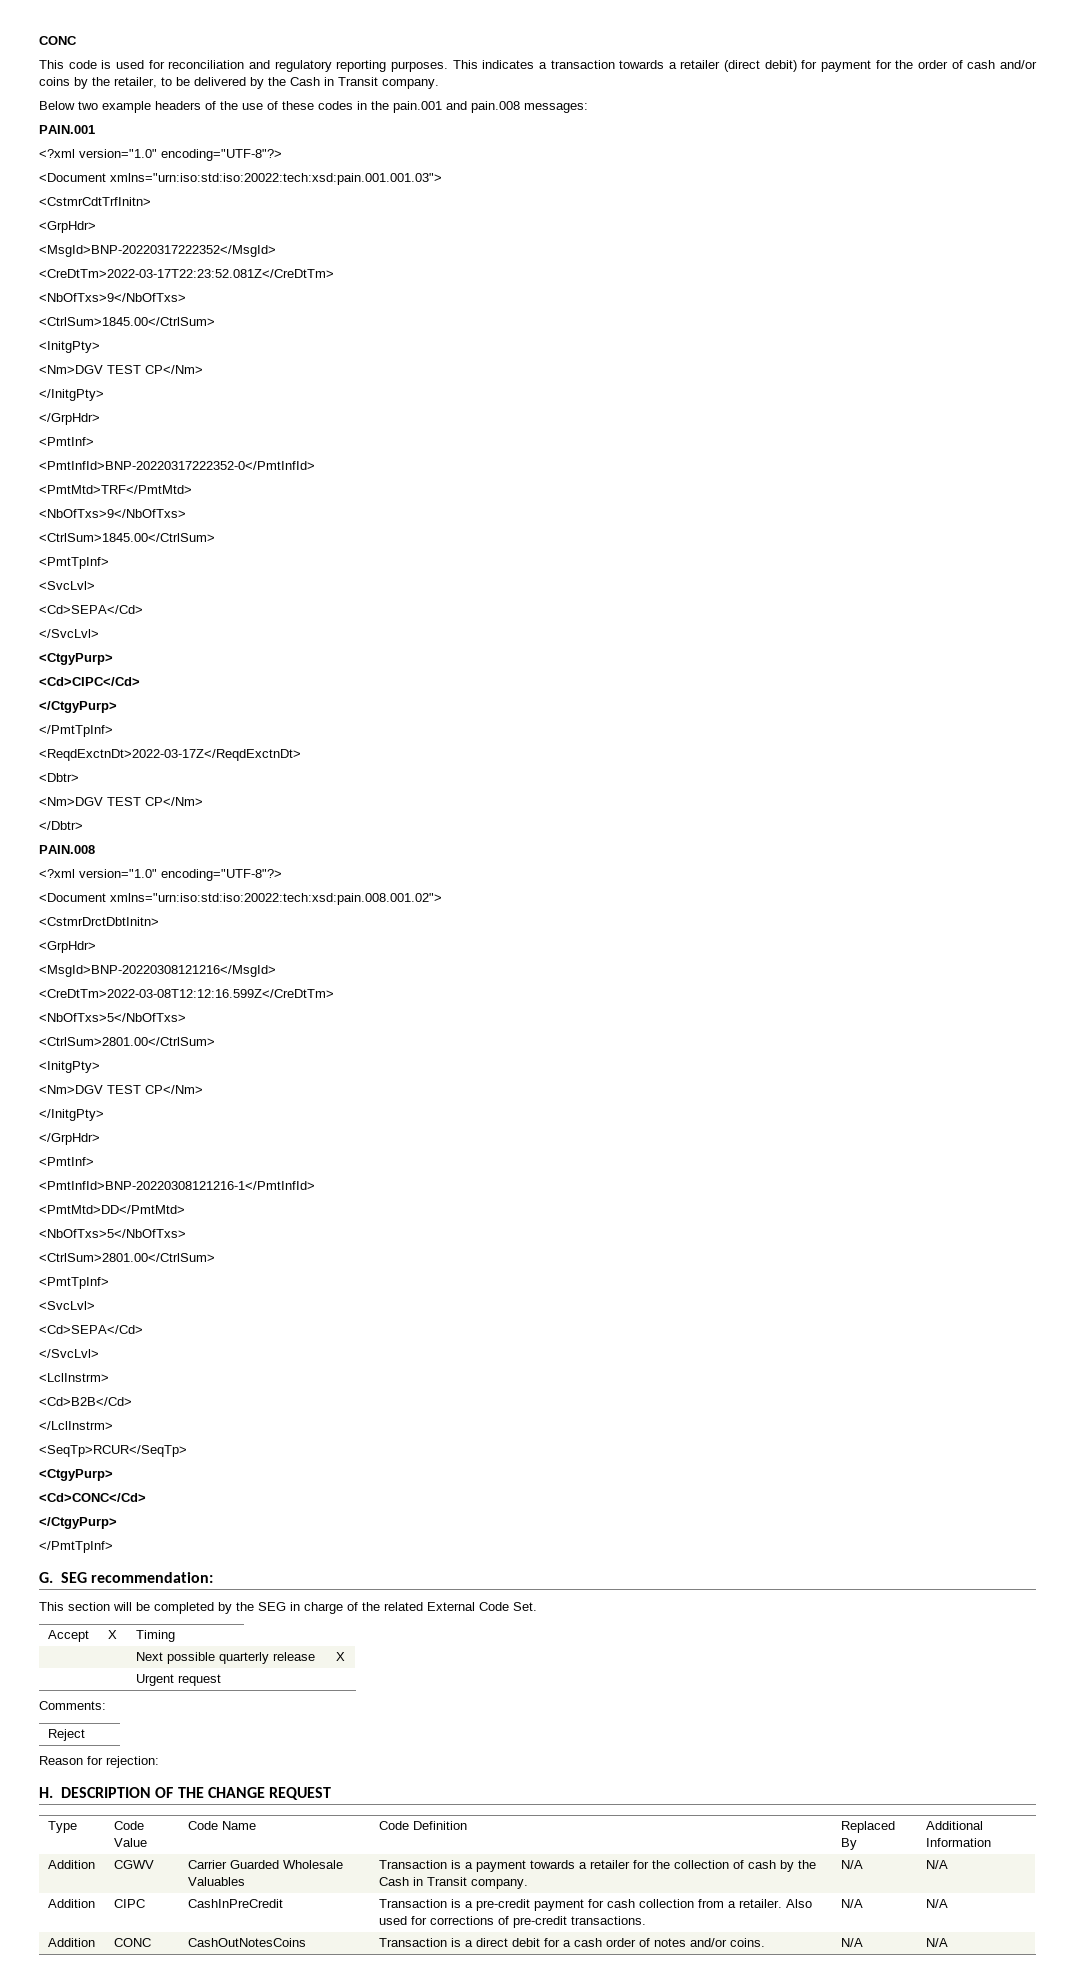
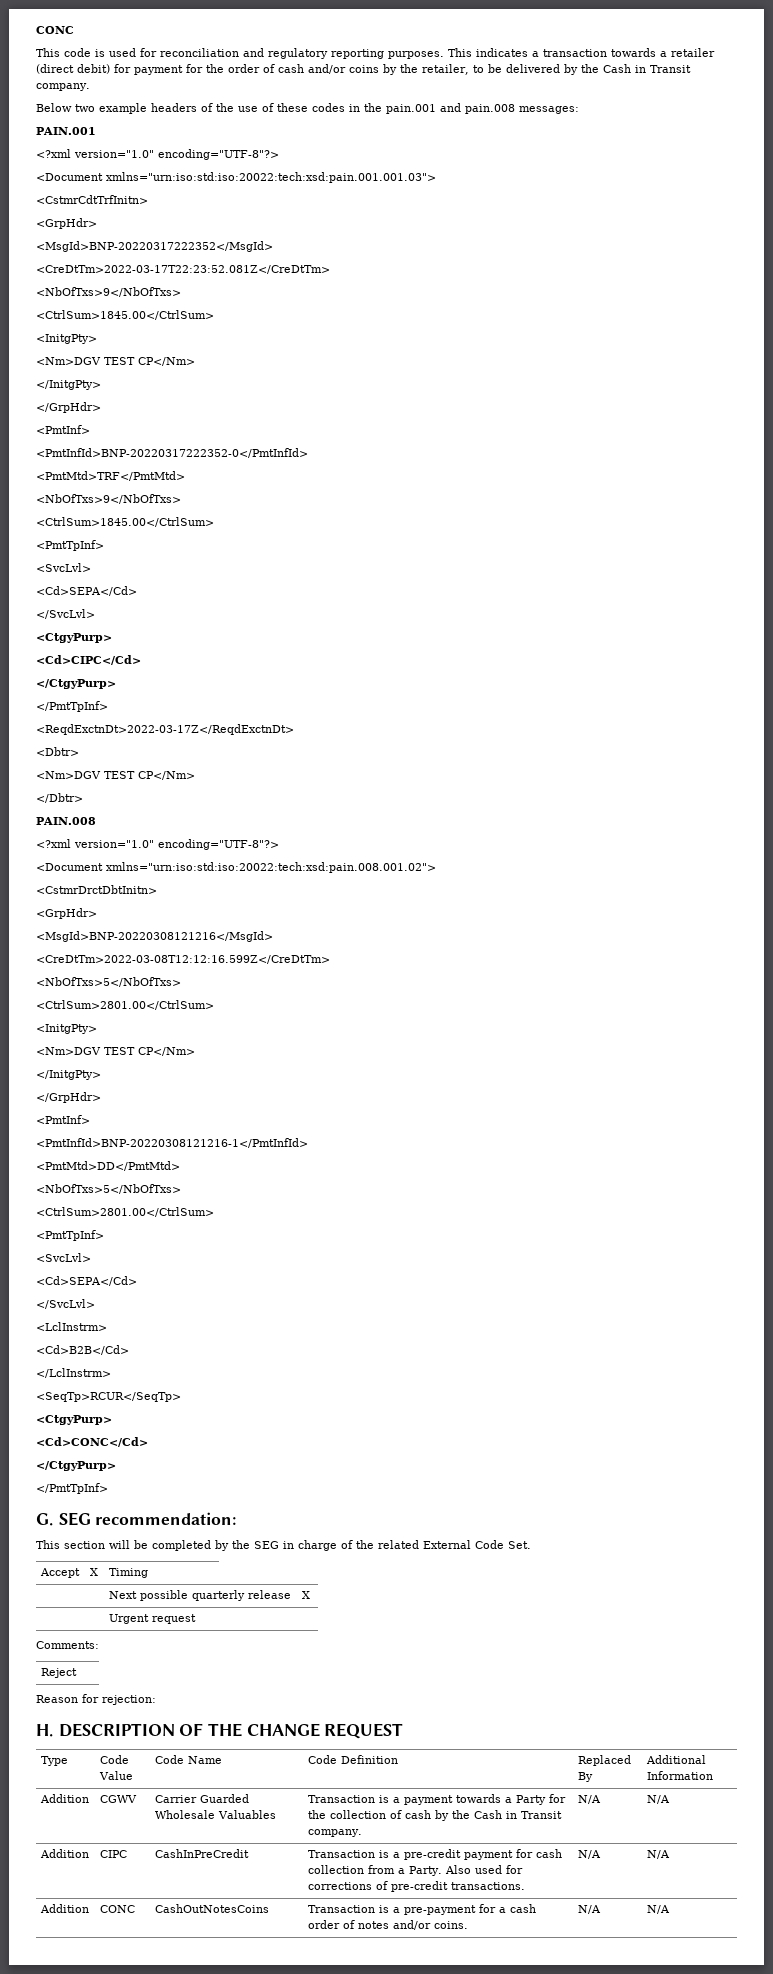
- Addition | CGWV | Carrier Guarded Wholesale Valuables | Transaction is a payment towards a retailer for the collection of cash by the Cash in Transit company. | N/A | N/A
+ Addition | CGWV | Carrier Guarded Wholesale Valuables | Transaction is a payment towards a Party for the collection of cash by the Cash in Transit company. | N/A | N/A
- Addition | CIPC | CashInPreCredit | Transaction is a pre-credit payment for cash collection from a retailer. Also used for corrections of pre-credit transactions. | N/A | N/A
+ Addition | CIPC | CashInPreCredit | Transaction is a pre-credit payment for cash collection from a Party. Also used for corrections of pre-credit transactions. | N/A | N/A
- Addition | CONC | CashOutNotesCoins | Transaction is a direct debit for a cash order of notes and/or coins. | N/A | N/A
+ Addition | CONC | CashOutNotesCoins | Transaction is a pre-payment for a cash order of notes and/or coins. | N/A | N/A

